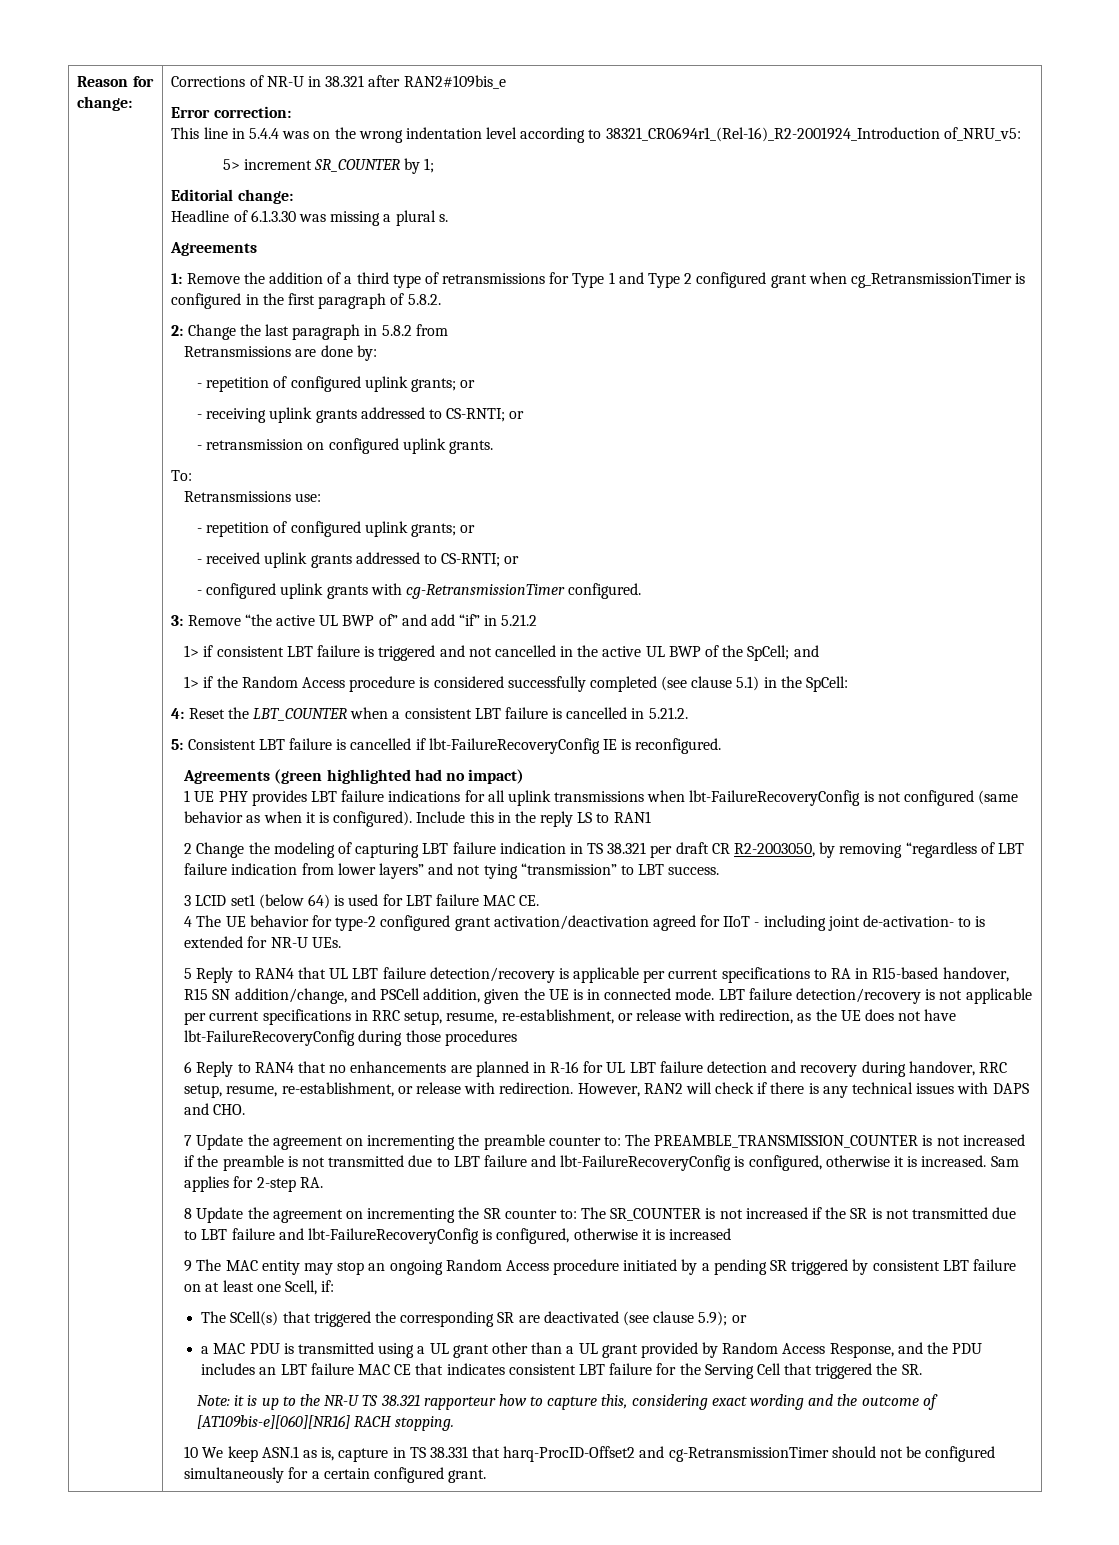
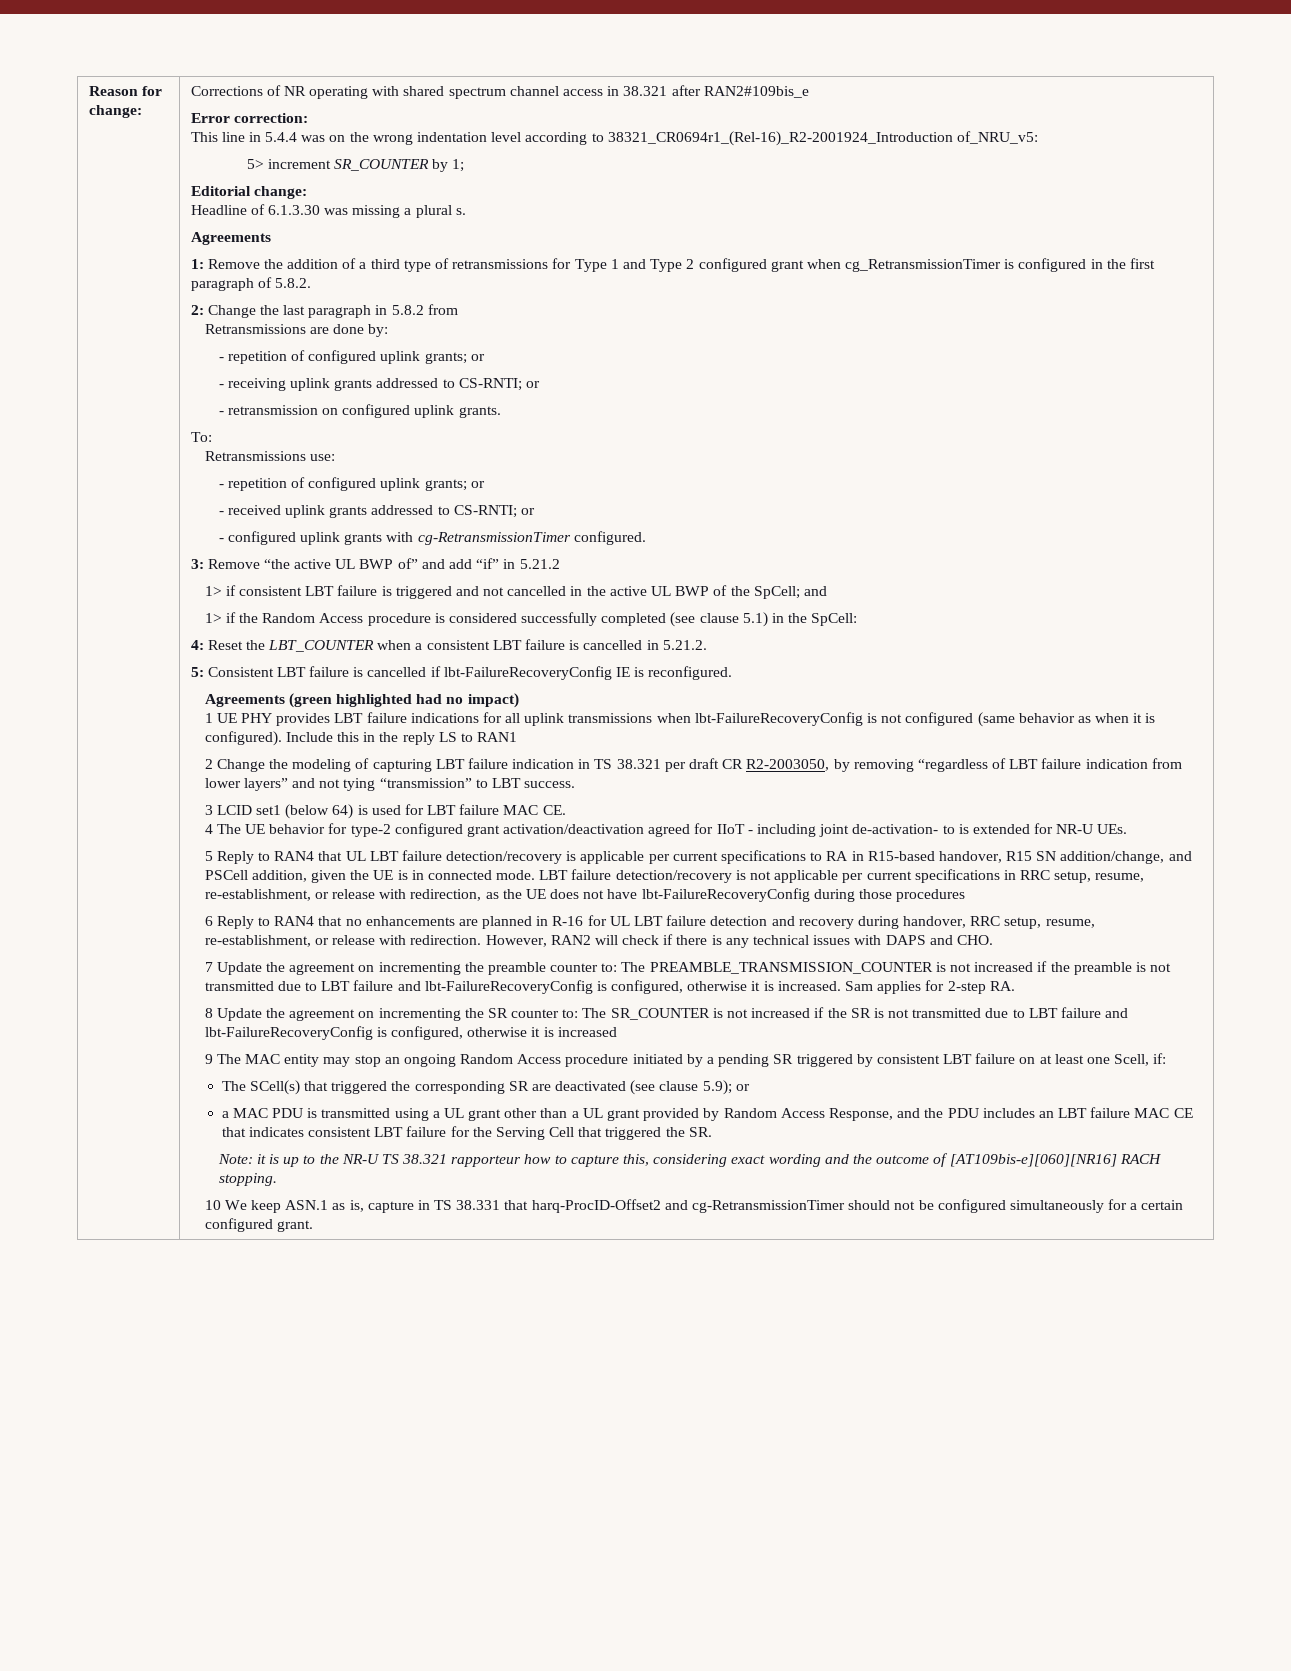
- Corrections of NR-U in 38.321 after RAN2#109bis_e
+ Corrections of NR operating with shared spectrum channel access in 38.321 after RAN2#109bis_e

